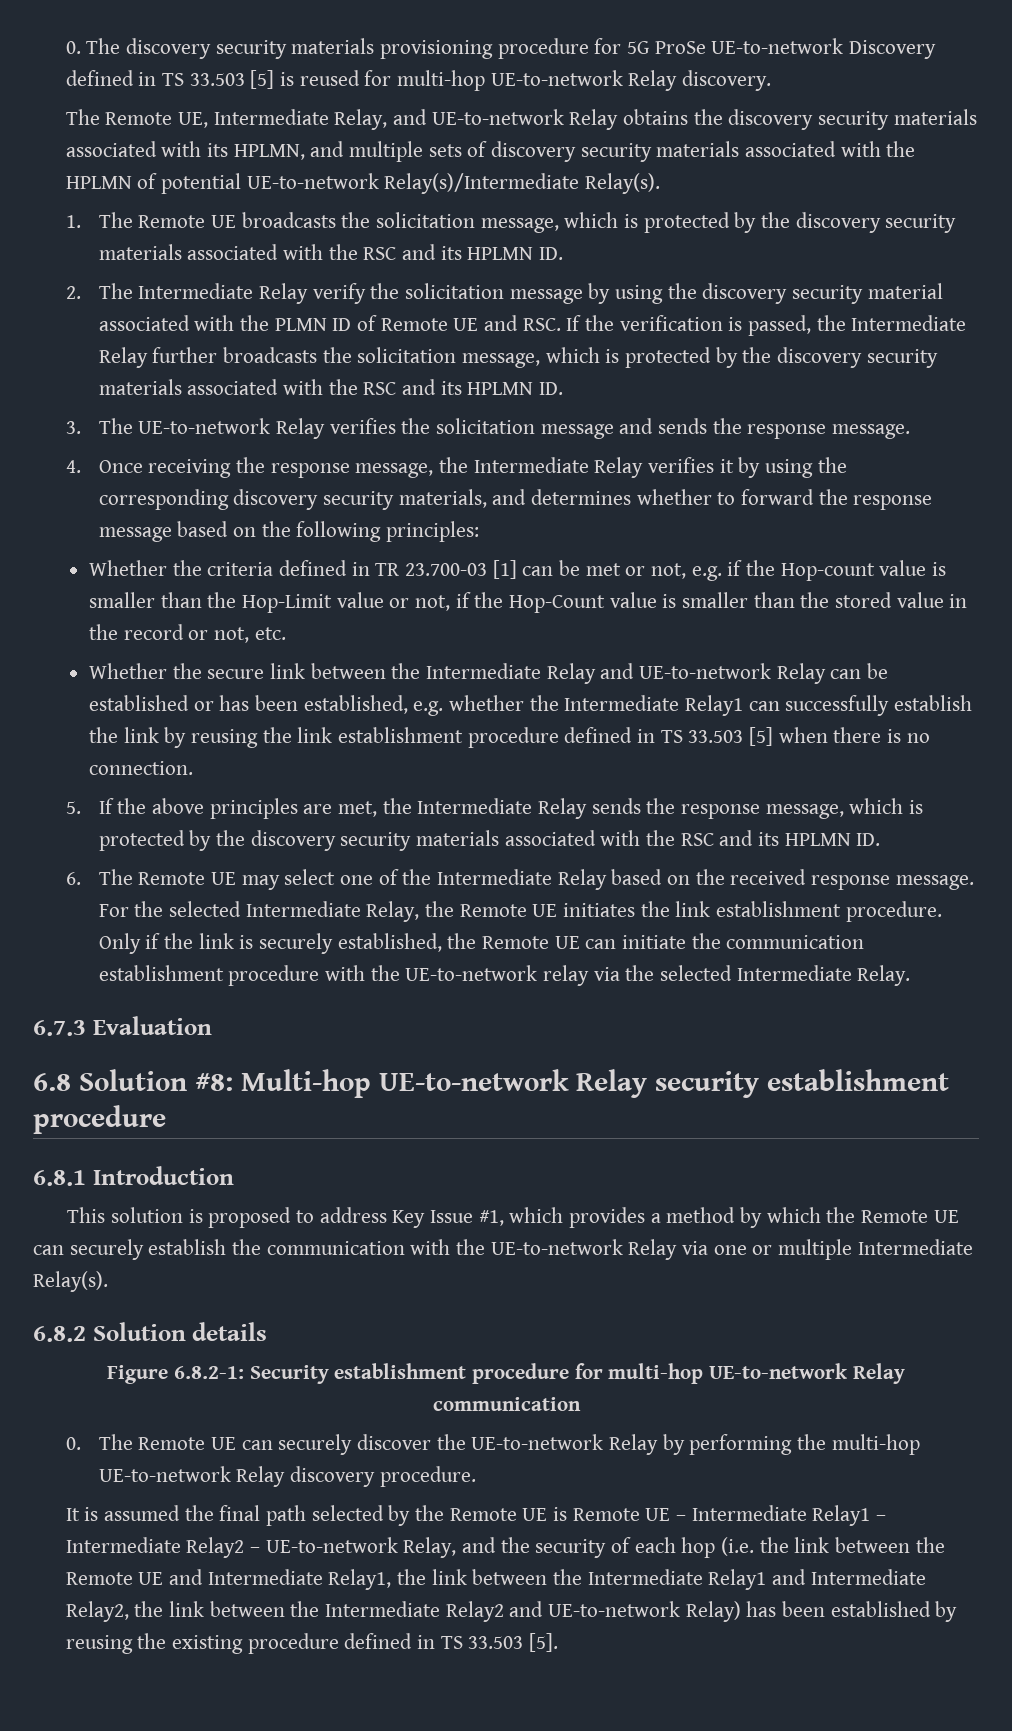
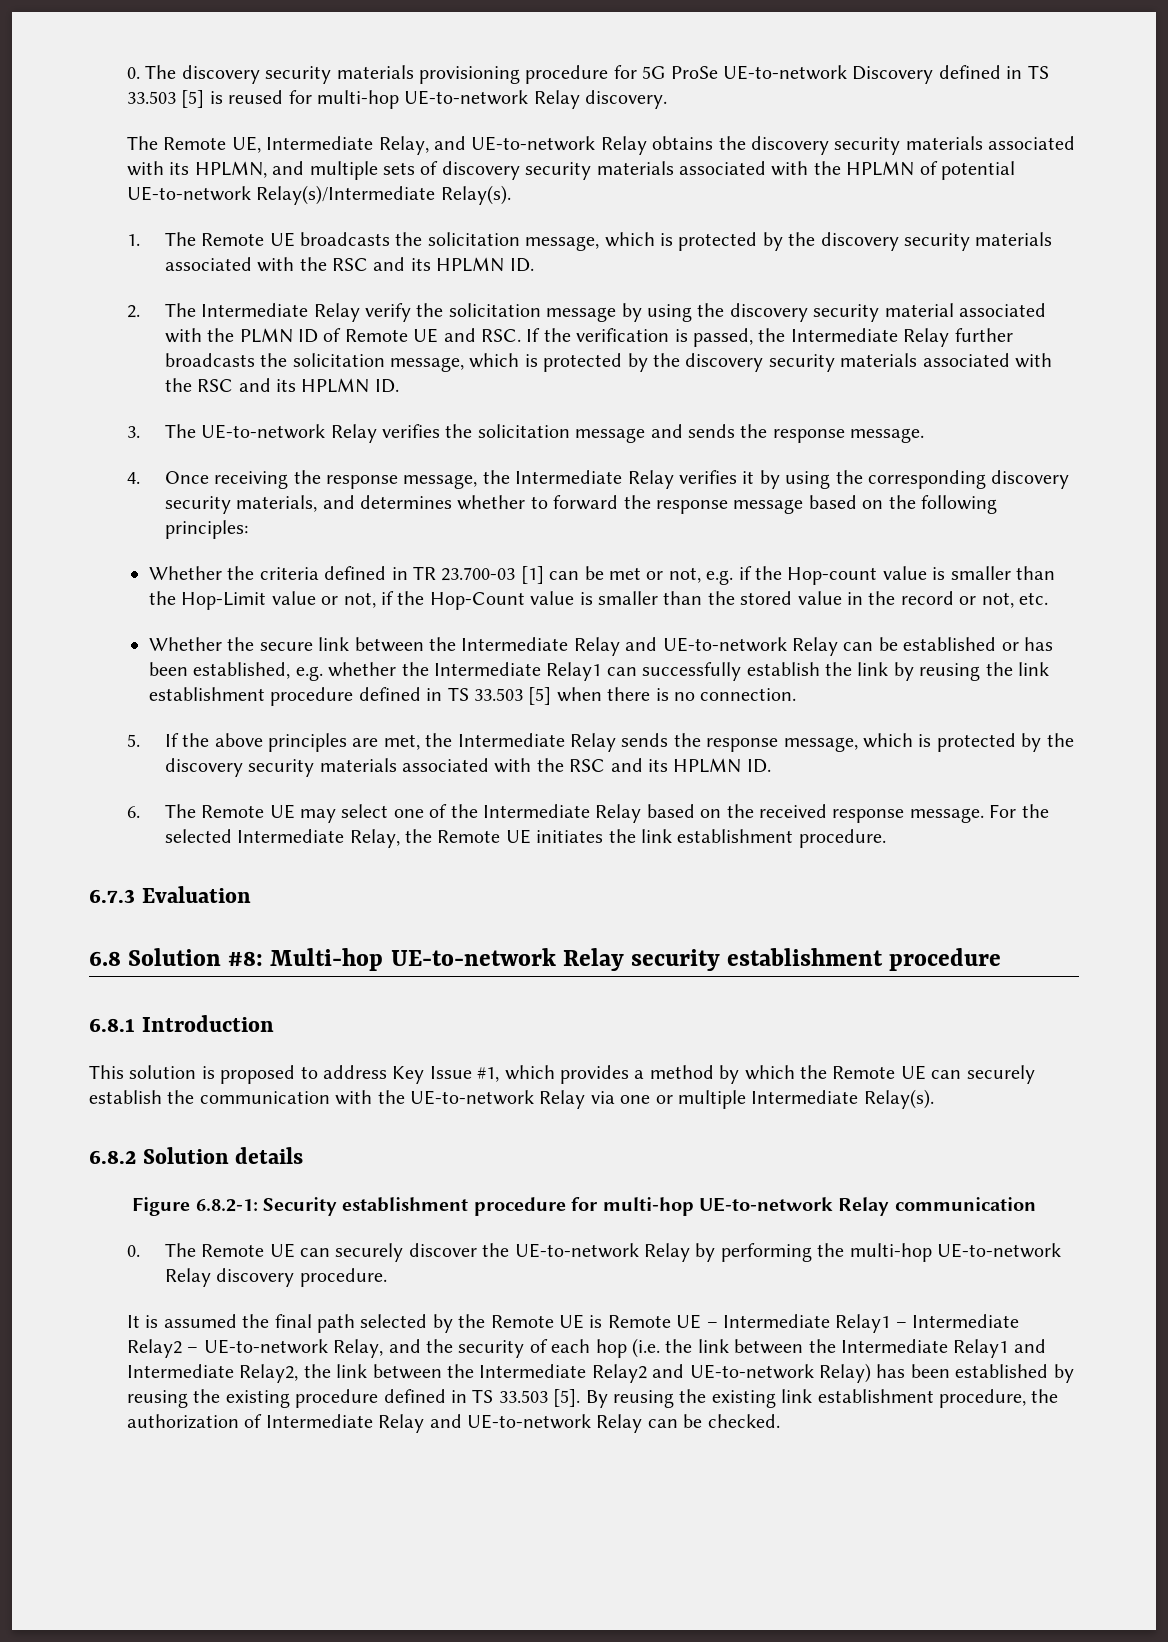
- Only if the link is securely established, the Remote UE can initiate the communication establishment procedure with the UE-to-network relay via the selected Intermediate Relay.
- It is assumed the final path selected by the Remote UE is Remote UE – Intermediate Relay1 – Intermediate Relay2 – UE-to-network Relay, and the security of each hop (i.e. the link between the Remote UE and Intermediate Relay1, the link between the Intermediate Relay1 and Intermediate Relay2, the link between the Intermediate Relay2 and UE-to-network Relay) has been established by reusing the existing procedure defined in TS 33.503 [5].
+ It is assumed the final path selected by the Remote UE is Remote UE – Intermediate Relay1 – Intermediate Relay2 – UE-to-network Relay, and the security of each hop (i.e. the link between the Intermediate Relay1 and Intermediate Relay2, the link between the Intermediate Relay2 and UE-to-network Relay) has been established by reusing the existing procedure defined in TS 33.503 [5].
+ By reusing the existing link establishment procedure, the authorization of Intermediate Relay and UE-to-network Relay can be checked.

